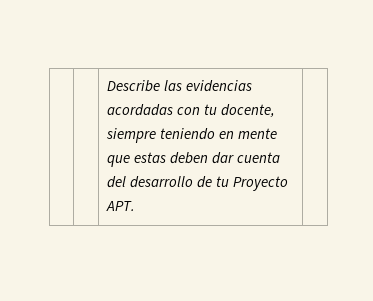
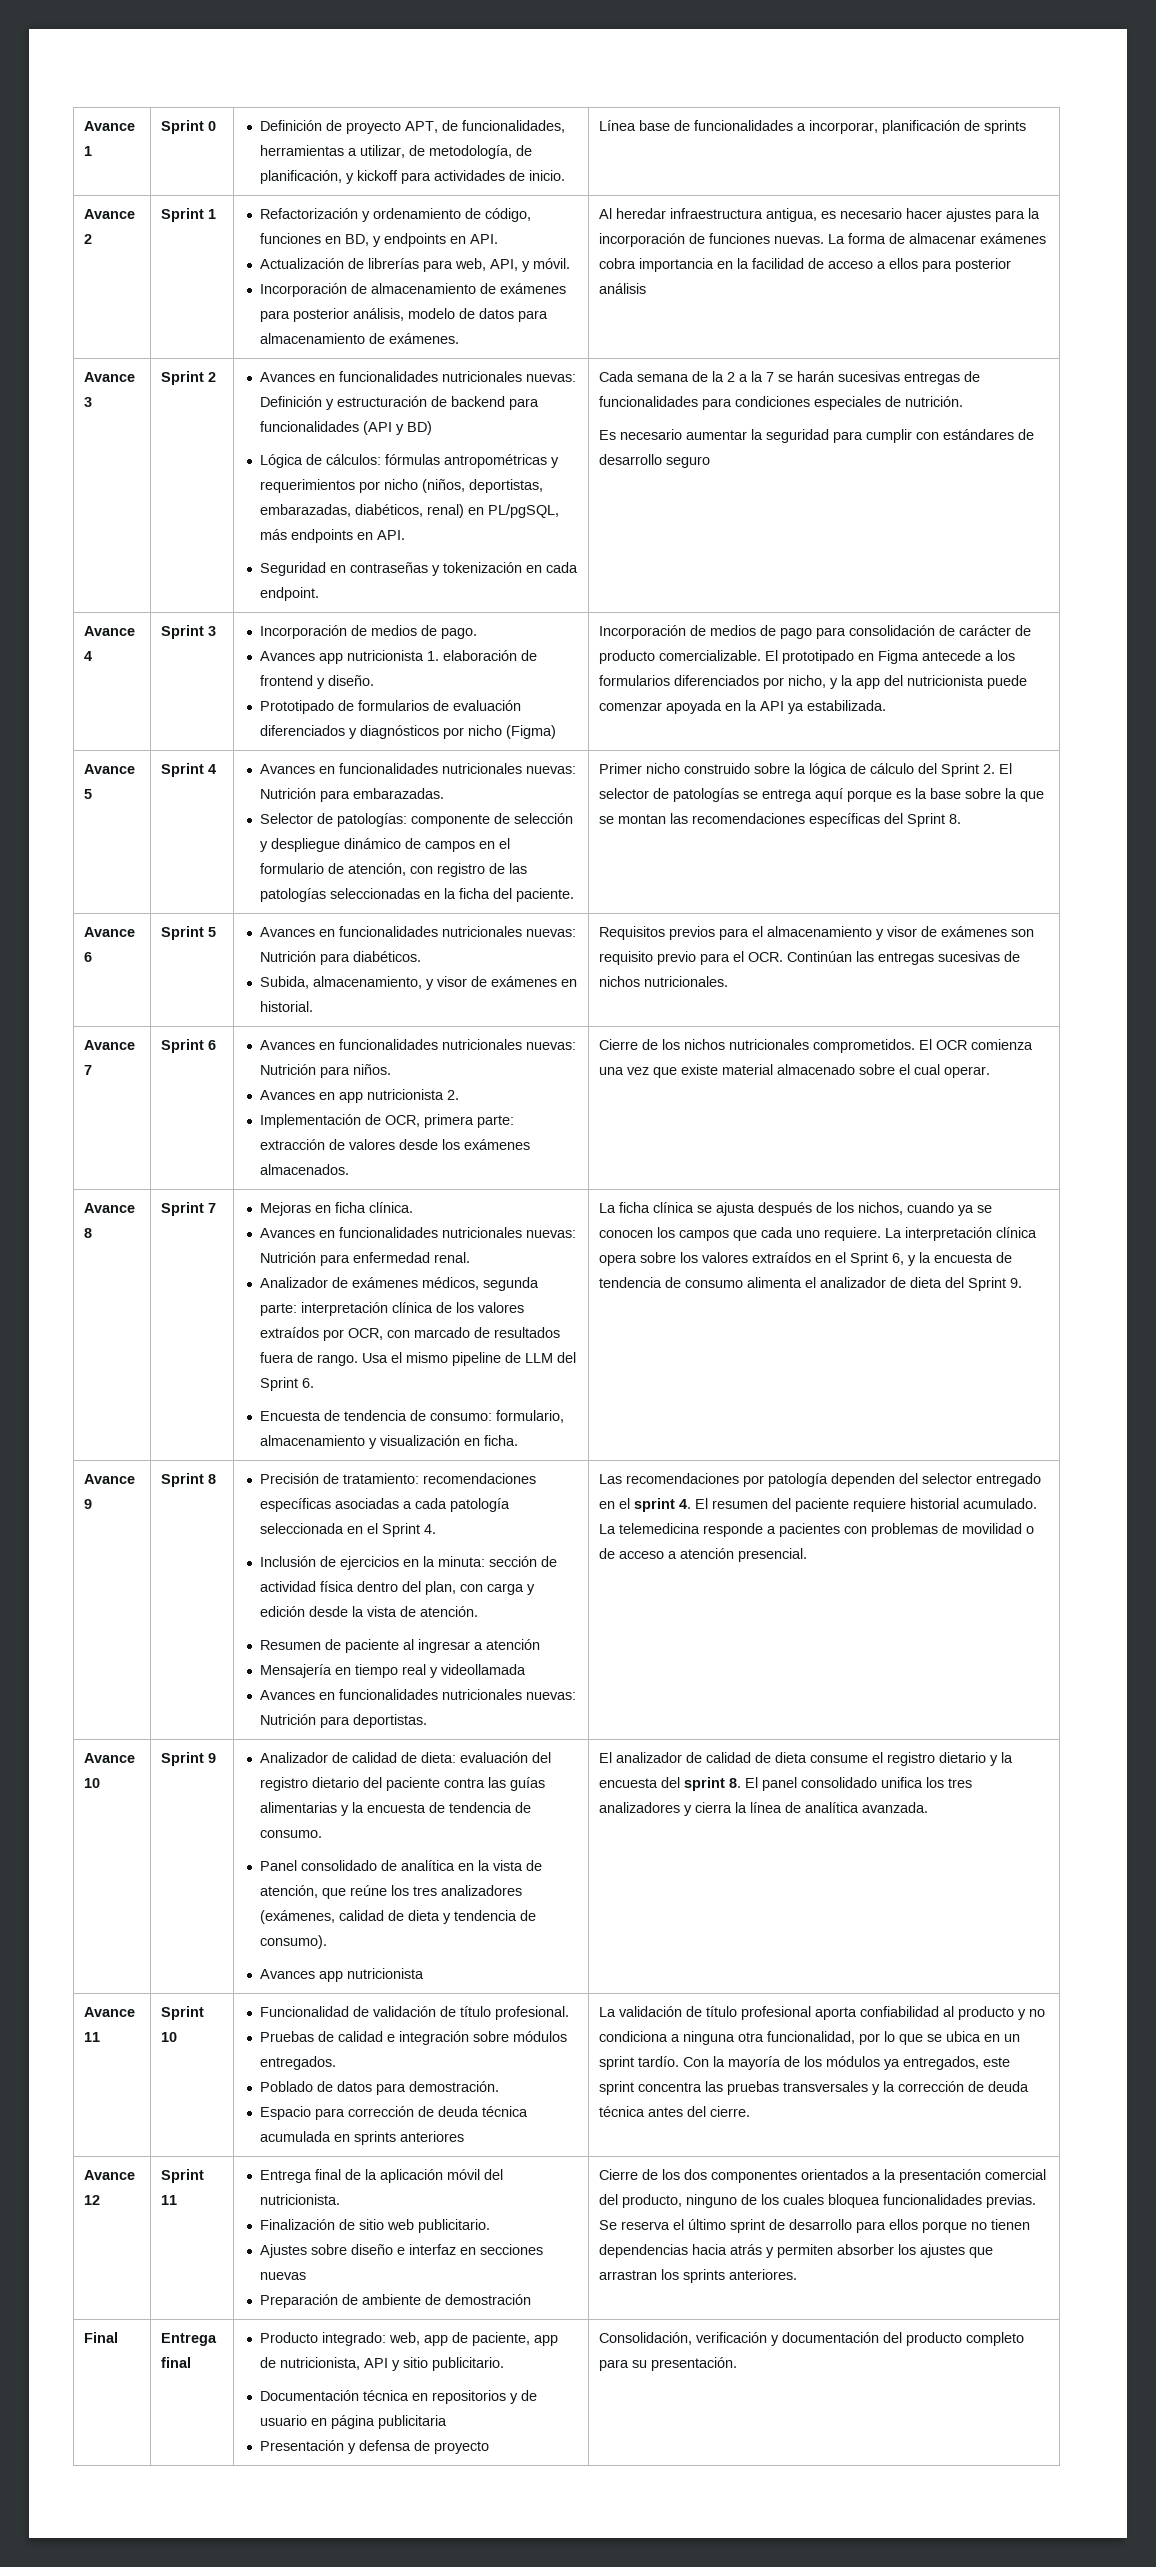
- | | Describe las evidencias acordadas con tu docente, siempre teniendo en mente que estas deben dar cuenta del desarrollo de tu Proyecto APT. |
+ Avance 1 | Sprint 0 | Definición de proyecto APT, de funcionalidades, herramientas a utilizar, de metodología, de planificación, y kickoff para actividades de inicio. | Línea base de funcionalidades a incorporar, planificación de sprints
+ Avance 2 | Sprint 1 | Refactorización y ordenamiento de código, funciones en BD, y endpoints en API.
+ Actualización de librerías para web, API, y móvil.
+ Incorporación de almacenamiento de exámenes para posterior análisis, modelo de datos para almacenamiento de exámenes. | Al heredar infraestructura antigua, es necesario hacer ajustes para la incorporación de funciones nuevas. La forma de almacenar exámenes cobra importancia en la facilidad de acceso a ellos para posterior análisis
+ Avance 3 | Sprint 2 | Avances en funcionalidades nutricionales nuevas: Definición y estructuración de backend para funcionalidades (API y BD)
+ Lógica de cálculos: fórmulas antropométricas y requerimientos por nicho (niños, deportistas, embarazadas, diabéticos, renal) en PL/pgSQL, más endpoints en API.
+ Seguridad en contraseñas y tokenización en cada endpoint. | Cada semana de la 2 a la 7 se harán sucesivas entregas de funcionalidades para condiciones especiales de nutrición.
+ Es necesario aumentar la seguridad para cumplir con estándares de desarrollo seguro
+ Avance 4 | Sprint 3 | Incorporación de medios de pago.
+ Avances app nutricionista 1. elaboración de frontend y diseño.
+ Prototipado de formularios de evaluación diferenciados y diagnósticos por nicho (Figma) | Incorporación de medios de pago para consolidación de carácter de producto comercializable. El prototipado en Figma antecede a los formularios diferenciados por nicho, y la app del nutricionista puede comenzar apoyada en la API ya estabilizada.
+ Avance 5 | Sprint 4 | Avances en funcionalidades nutricionales nuevas: Nutrición para embarazadas.
+ Selector de patologías: componente de selección y despliegue dinámico de campos en el formulario de atención, con registro de las patologías seleccionadas en la ficha del paciente. | Primer nicho construido sobre la lógica de cálculo del Sprint 2. El selector de patologías se entrega aquí porque es la base sobre la que se montan las recomendaciones específicas del Sprint 8.
+ Avance 6 | Sprint 5 | Avances en funcionalidades nutricionales nuevas: Nutrición para diabéticos.
+ Subida, almacenamiento, y visor de exámenes en historial. | Requisitos previos para el almacenamiento y visor de exámenes son requisito previo para el OCR. Continúan las entregas sucesivas de nichos nutricionales.
+ Avance 7 | Sprint 6 | Avances en funcionalidades nutricionales nuevas: Nutrición para niños.
+ Avances en app nutricionista 2.
+ Implementación de OCR, primera parte: extracción de valores desde los exámenes almacenados. | Cierre de los nichos nutricionales comprometidos. El OCR comienza una vez que existe material almacenado sobre el cual operar.
+ Avance 8 | Sprint 7 | Mejoras en ficha clínica.
+ Avances en funcionalidades nutricionales nuevas: Nutrición para enfermedad renal.
+ Analizador de exámenes médicos, segunda parte: interpretación clínica de los valores extraídos por OCR, con marcado de resultados fuera de rango. Usa el mismo pipeline de LLM del Sprint 6.
+ Encuesta de tendencia de consumo: formulario, almacenamiento y visualización en ficha. | La ficha clínica se ajusta después de los nichos, cuando ya se conocen los campos que cada uno requiere. La interpretación clínica opera sobre los valores extraídos en el Sprint 6, y la encuesta de tendencia de consumo alimenta el analizador de dieta del Sprint 9.
+ Avance 9 | Sprint 8 | Precisión de tratamiento: recomendaciones específicas asociadas a cada patología seleccionada en el Sprint 4.
+ Inclusión de ejercicios en la minuta: sección de actividad física dentro del plan, con carga y edición desde la vista de atención.
+ Resumen de paciente al ingresar a atención
+ Mensajería en tiempo real y videollamada
+ Avances en funcionalidades nutricionales nuevas: Nutrición para deportistas. | Las recomendaciones por patología dependen del selector entregado en el sprint 4. El resumen del paciente requiere historial acumulado. La telemedicina responde a pacientes con problemas de movilidad o de acceso a atención presencial.
+ Avance 10 | Sprint 9 | Analizador de calidad de dieta: evaluación del registro dietario del paciente contra las guías alimentarias y la encuesta de tendencia de consumo.
+ Panel consolidado de analítica en la vista de atención, que reúne los tres analizadores (exámenes, calidad de dieta y tendencia de consumo).
+ Avances app nutricionista | El analizador de calidad de dieta consume el registro dietario y la encuesta del sprint 8. El panel consolidado unifica los tres analizadores y cierra la línea de analítica avanzada.
+ Avance 11 | Sprint 10 | Funcionalidad de validación de título profesional.
+ Pruebas de calidad e integración sobre módulos entregados.
+ Poblado de datos para demostración.
+ Espacio para corrección de deuda técnica acumulada en sprints anteriores | La validación de título profesional aporta confiabilidad al producto y no condiciona a ninguna otra funcionalidad, por lo que se ubica en un sprint tardío. Con la mayoría de los módulos ya entregados, este sprint concentra las pruebas transversales y la corrección de deuda técnica antes del cierre.
+ Avance 12 | Sprint 11 | Entrega final de la aplicación móvil del nutricionista.
+ Finalización de sitio web publicitario.
+ Ajustes sobre diseño e interfaz en secciones nuevas
+ Preparación de ambiente de demostración | Cierre de los dos componentes orientados a la presentación comercial del producto, ninguno de los cuales bloquea funcionalidades previas. Se reserva el último sprint de desarrollo para ellos porque no tienen dependencias hacia atrás y permiten absorber los ajustes que arrastran los sprints anteriores.
+ Final | Entrega final | Producto integrado: web, app de paciente, app de nutricionista, API y sitio publicitario.
+ Documentación técnica en repositorios y de usuario en página publicitaria
+ Presentación y defensa de proyecto | Consolidación, verificación y documentación del producto completo para su presentación.

